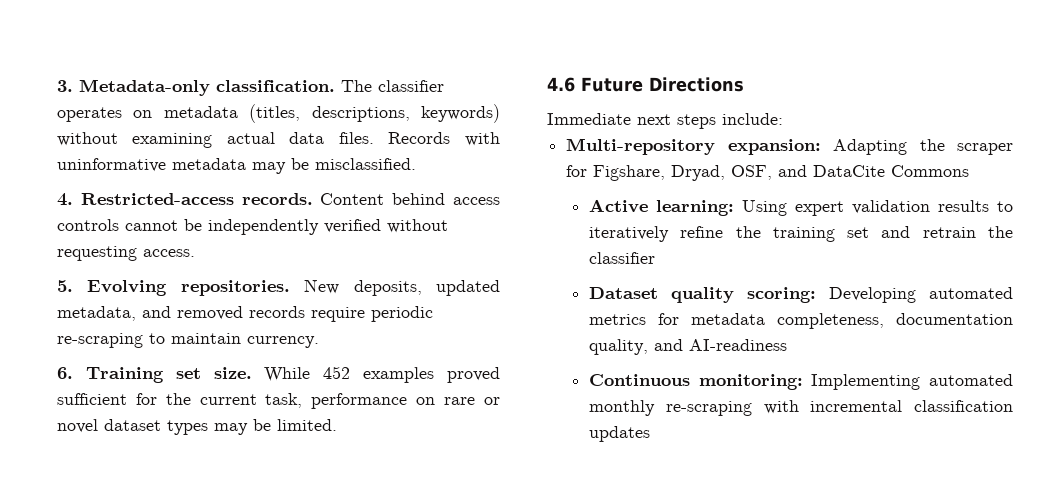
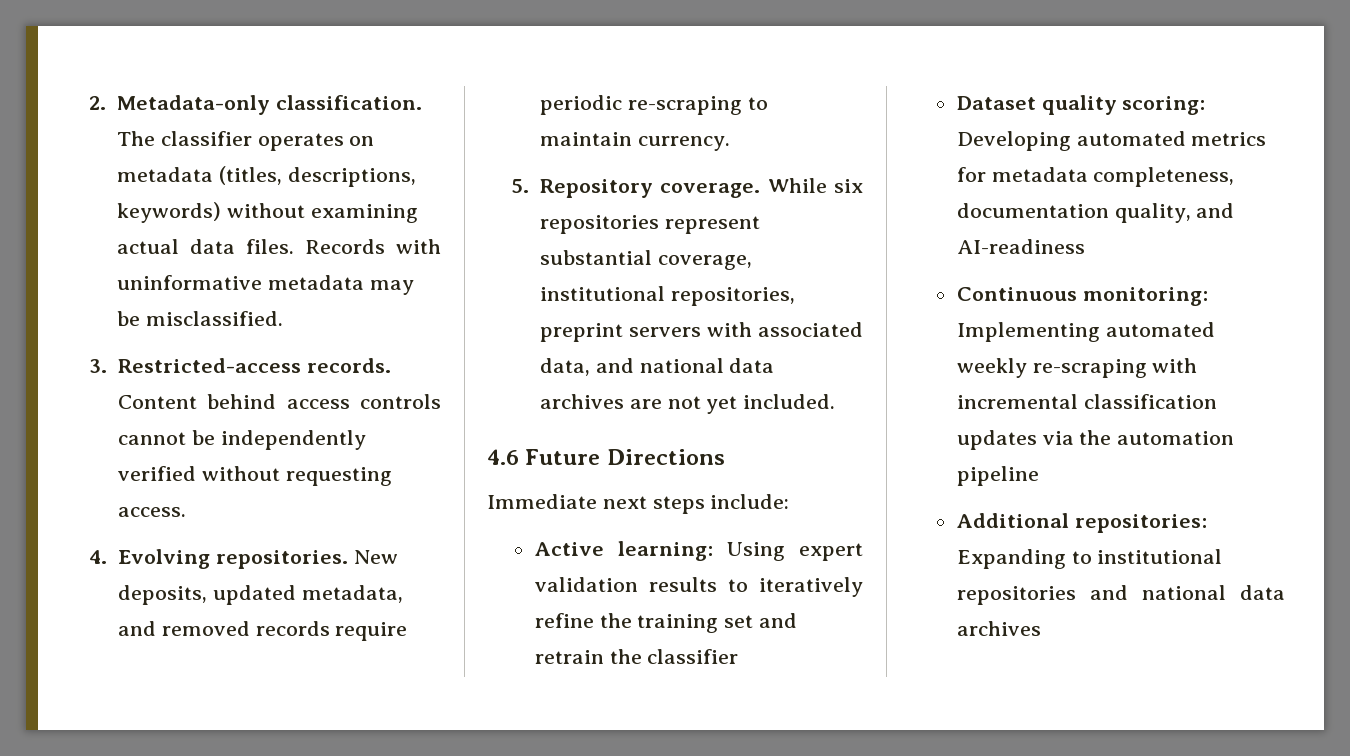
- 3. Metadata-only classification.
+ 2. Metadata-only classification.
- 4. Restricted-access records.
+ 3. Restricted-access records.
- 5. Evolving repositories.
+ 4. Evolving repositories.
- 6. Training set size. While 452 examples proved sufficient for the current task, performance on rare or novel dataset types may be limited.
+ 5. Repository coverage. While six repositories represent substantial coverage, institutional repositories, preprint servers with associated data, and national data archives are not yet included.
- Multi-repository expansion: Adapting the scraper for Figshare, Dryad, OSF, and DataCite Commons
- Continuous monitoring: Implementing automated monthly re-scraping with incremental classification updates
+ Continuous monitoring: Implementing automated weekly re-scraping with incremental classification updates via the automation pipeline
+ Additional repositories: Expanding to institutional repositories and national data archives

